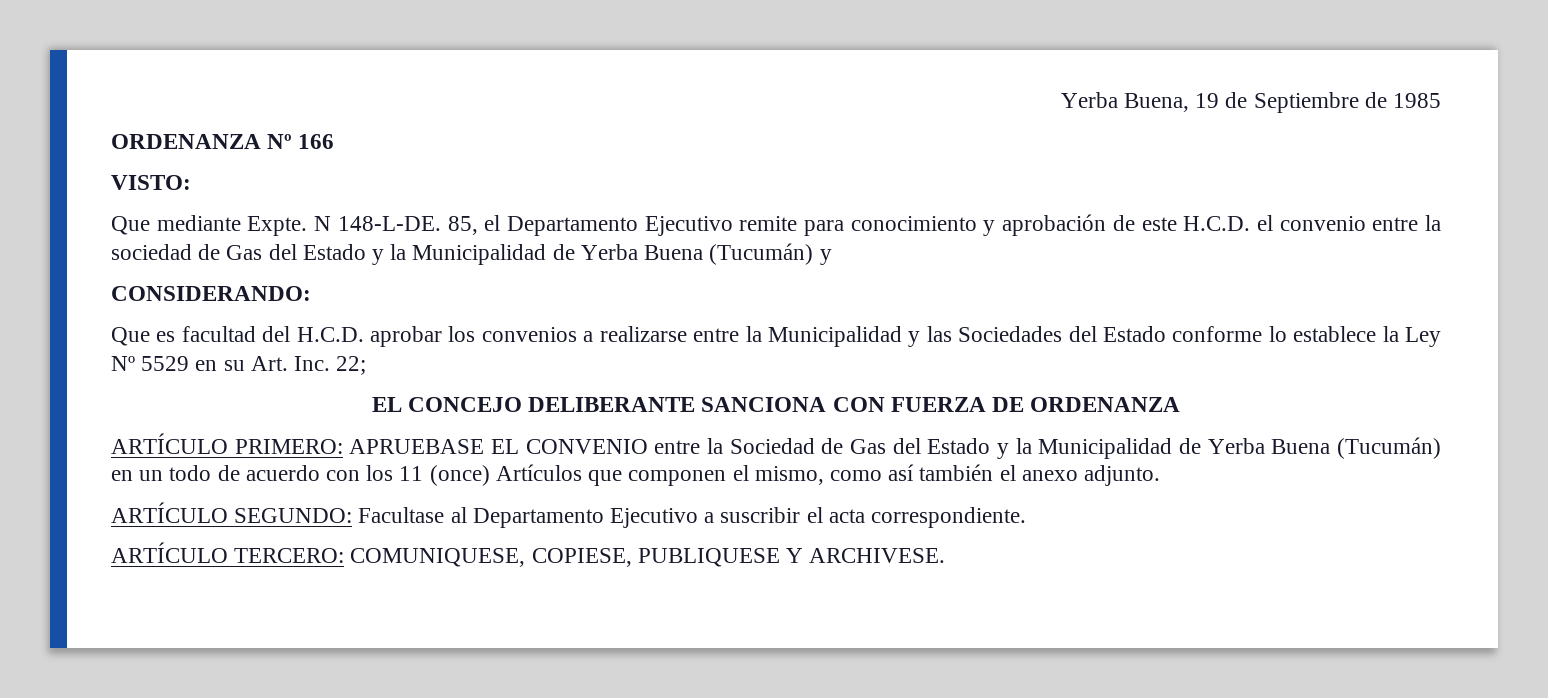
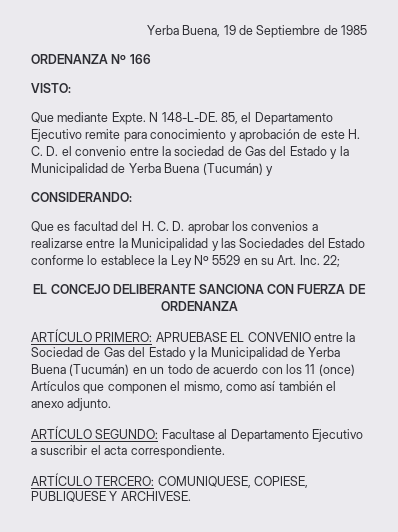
- 85, el Departamento Ejecutivo remite para conocimiento y aprobación de este H.C.D. el convenio entre la sociedad de Gas del Estado y la Municipalidad de Yerba Buena (Tucumán) y
+ 85, el Departamento Ejecutivo remite para conocimiento y aprobación de este H. C. D. el convenio entre la sociedad de Gas del Estado y la Municipalidad de Yerba Buena (Tucumán) y
- Que es facultad del H.C.D. aprobar los convenios a realizarse entre la Municipalidad y las Sociedades del Estado conforme lo establece la Ley Nº 5529 en su Art. Inc. 22;
+ Que es facultad del H. C. D. aprobar los convenios a realizarse entre la Municipalidad y las Sociedades del Estado conforme lo establece la Ley Nº 5529 en su Art. Inc. 22;

